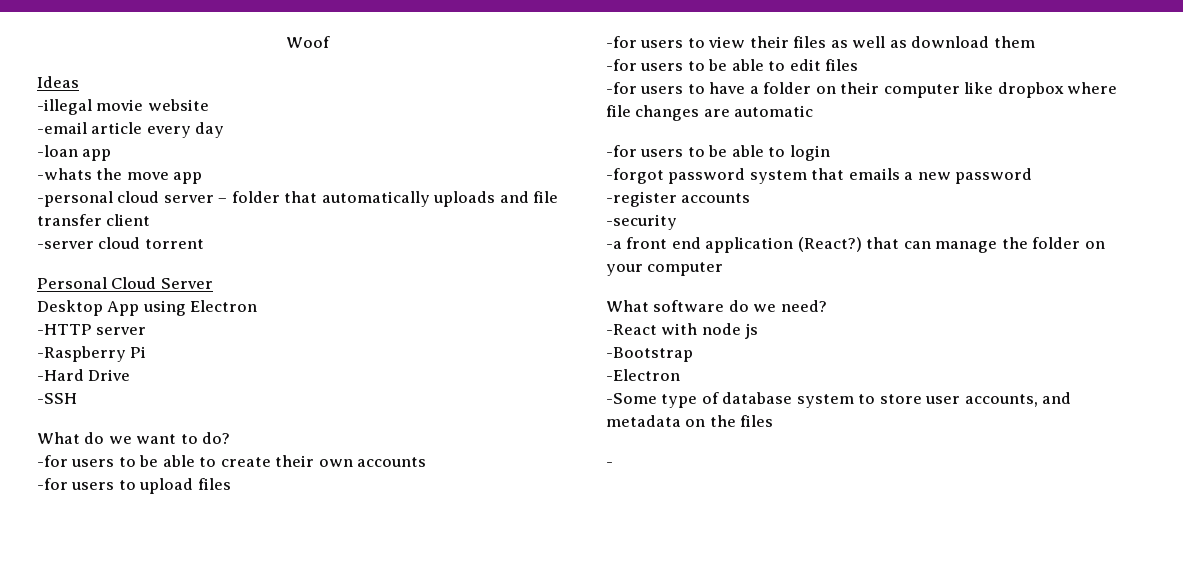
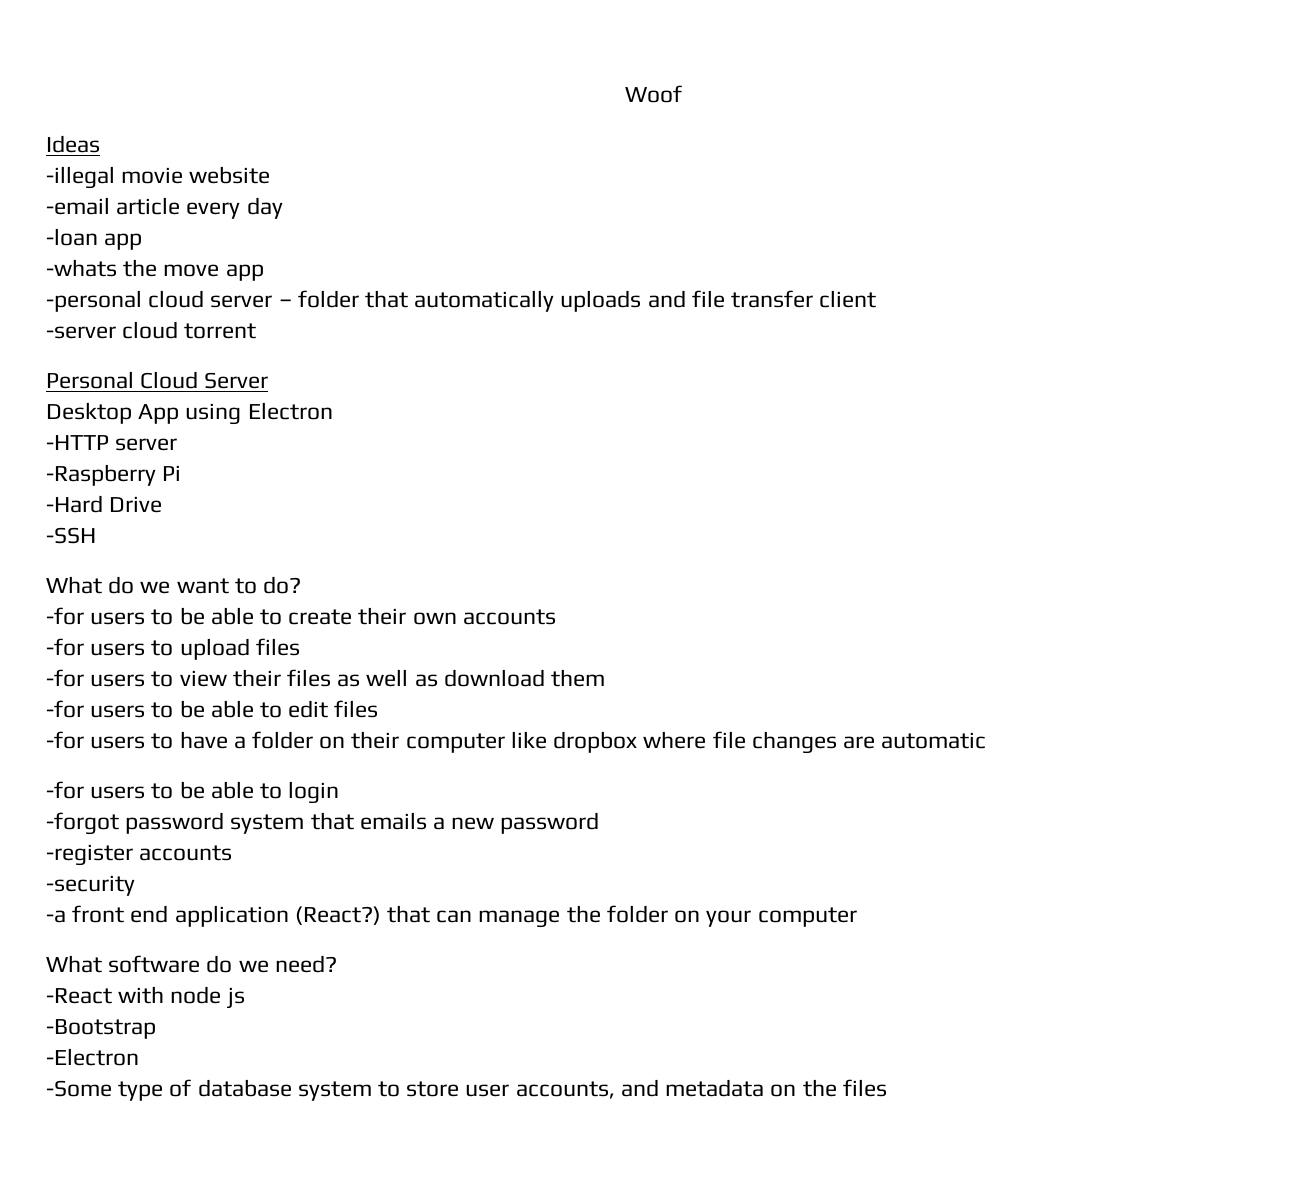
  -Some type of database system to store user accounts, and metadata on the files
- -

